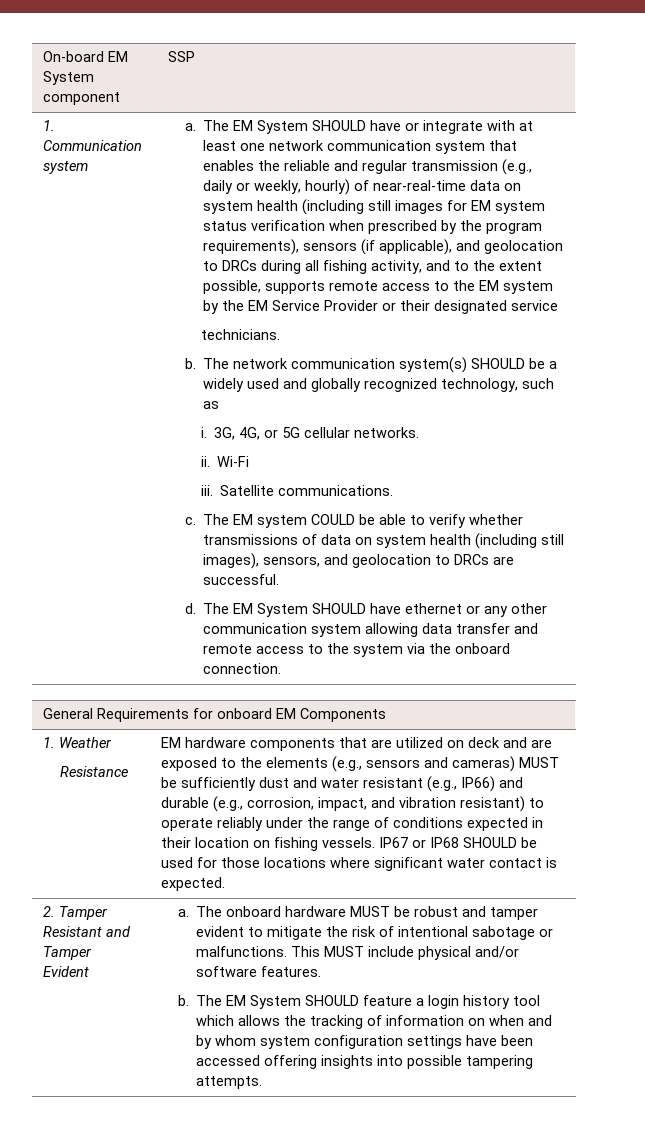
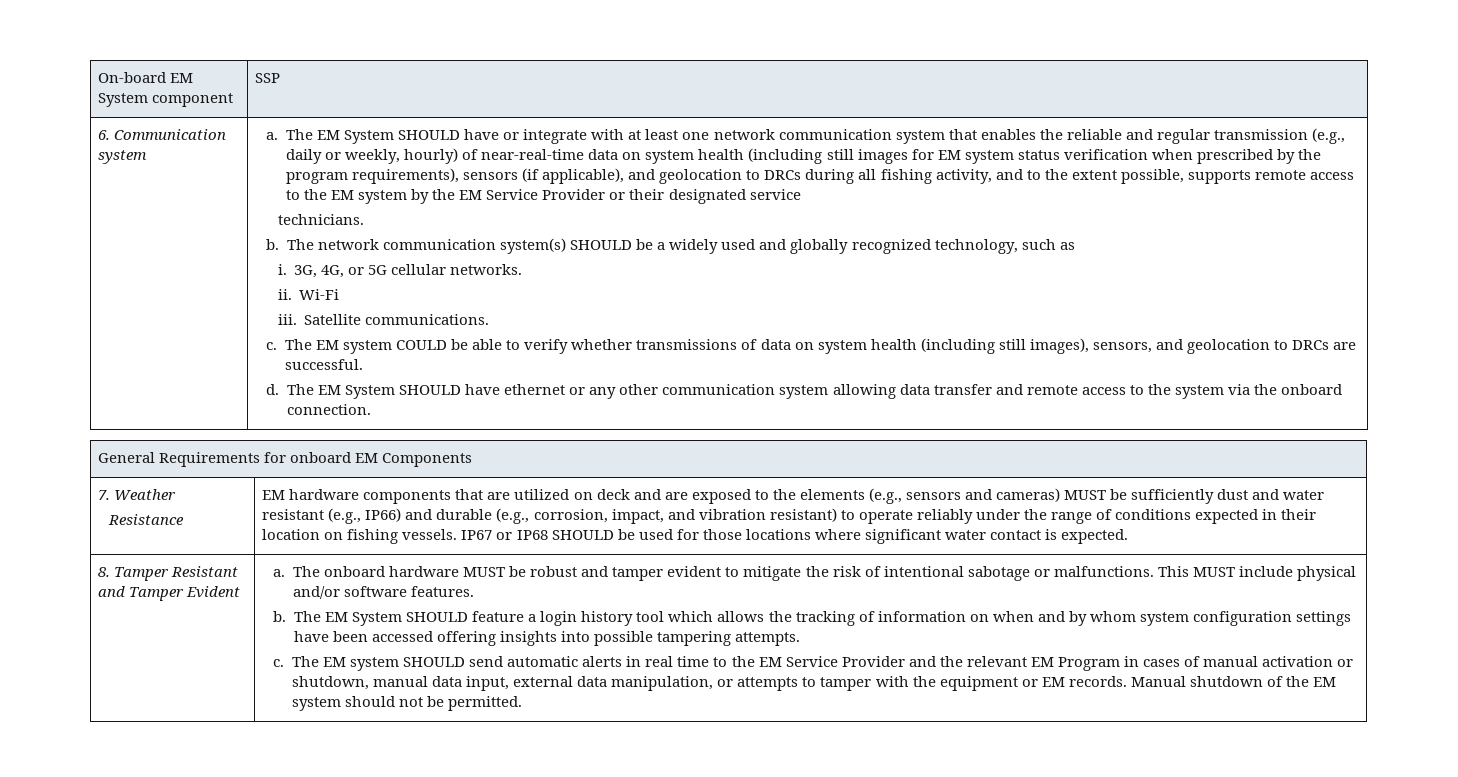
- 1. Communication system
+ 6. Communication system
- 1. Weather
+ 7. Weather
- 2. Tamper Resistant and Tamper Evident
+ 8. Tamper Resistant and Tamper Evident
+ c. The EM system SHOULD send automatic alerts in real time to the EM Service Provider and the relevant EM Program in cases of manual activation or shutdown, manual data input, external data manipulation, or attempts to tamper with the equipment or EM records. Manual shutdown of the EM system should not be permitted.

